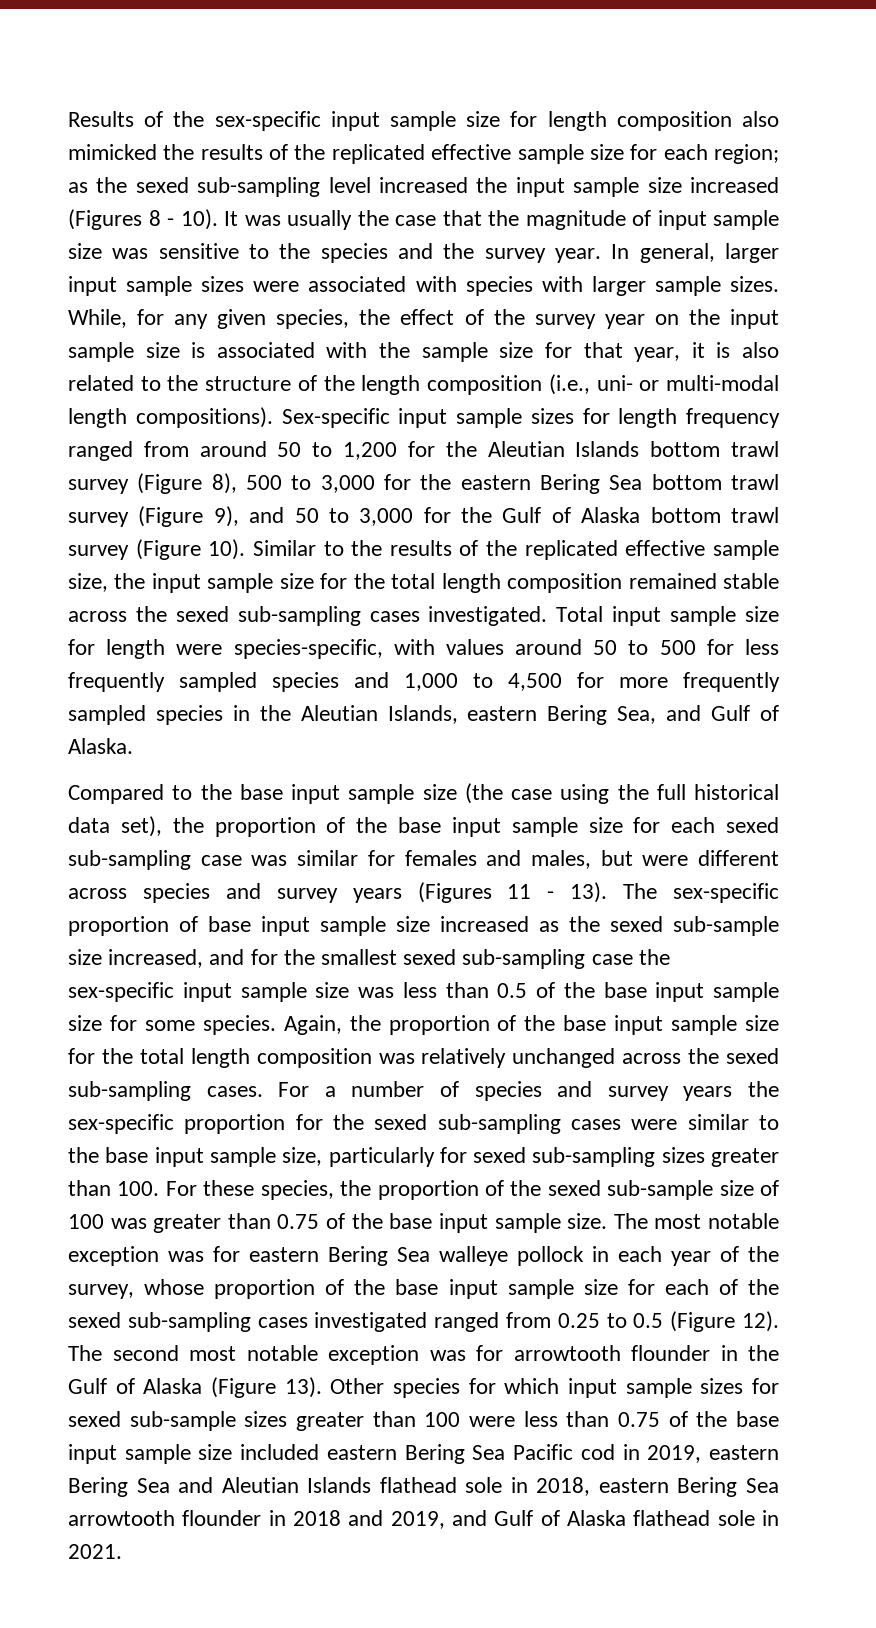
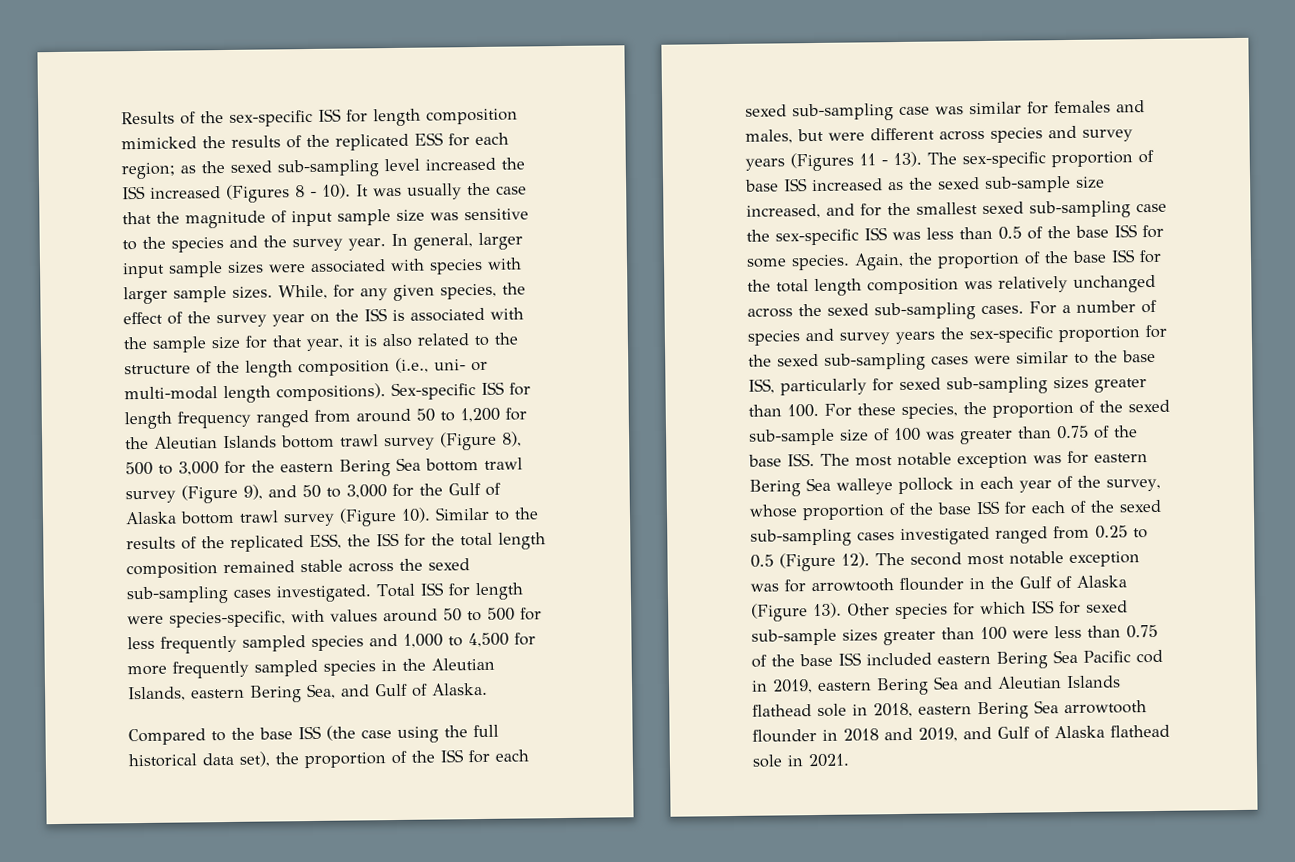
- Results of the sex-specific input sample size for length composition also mimicked the results of the replicated effective sample size for each region; as the sexed sub-sampling level increased the input sample size increased (Figures 8 - 10).
+ Results of the sex-specific ISS for length composition mimicked the results of the replicated ESS for each region; as the sexed sub-sampling level increased the ISS increased (Figures 8 - 10).
- While, for any given species, the effect of the survey year on the input sample size is associated with the sample size for that year, it is also related to the structure of the length composition (i.e., uni- or multi-modal length compositions).
+ While, for any given species, the effect of the survey year on the ISS is associated with the sample size for that year, it is also related to the structure of the length composition (i.e., uni- or multi-modal length compositions).
- Sex-specific input sample sizes for length frequency ranged from around 50 to 1,200 for the Aleutian Islands bottom trawl survey (Figure 8), 500 to 3,000 for the eastern Bering Sea bottom trawl survey (Figure 9), and 50 to 3,000 for the Gulf of Alaska bottom trawl survey (Figure 10).
+ Sex-specific ISS for length frequency ranged from around 50 to 1,200 for the Aleutian Islands bottom trawl survey (Figure 8), 500 to 3,000 for the eastern Bering Sea bottom trawl survey (Figure 9), and 50 to 3,000 for the Gulf of Alaska bottom trawl survey (Figure 10).
- Similar to the results of the replicated effective sample size, the input sample size for the total length composition remained stable across the sexed sub-sampling cases investigated.
+ Similar to the results of the replicated ESS, the ISS for the total length composition remained stable across the sexed sub-sampling cases investigated.
- Total input sample size for length were species-specific, with values around 50 to 500 for less frequently sampled species and 1,000 to 4,500 for more frequently sampled species in the Aleutian Islands, eastern Bering Sea, and Gulf of Alaska.
+ Total ISS for length were species-specific, with values around 50 to 500 for less frequently sampled species and 1,000 to 4,500 for more frequently sampled species in the Aleutian Islands, eastern Bering Sea, and Gulf of Alaska.
- Compared to the base input sample size (the case using the full historical data set), the proportion of the base input sample size for each sexed sub-sampling case was similar for females and males, but were different across species and survey years (Figures 11 - 13).
+ Compared to the base ISS (the case using the full historical data set), the proportion of the ISS for each sexed sub-sampling case was similar for females and males, but were different across species and survey years (Figures 11 - 13).
- The sex-specific proportion of base input sample size increased as the sexed sub-sample size increased, and for the smallest sexed sub-sampling case the sex-specific input sample size was less than 0.5 of the base input sample size for some species.
+ The sex-specific proportion of base ISS increased as the sexed sub-sample size increased, and for the smallest sexed sub-sampling case the sex-specific ISS was less than 0.5 of the base ISS for some species.
- Again, the proportion of the base input sample size for the total length composition was relatively unchanged across the sexed sub-sampling cases.
+ Again, the proportion of the base ISS for the total length composition was relatively unchanged across the sexed sub-sampling cases.
- For a number of species and survey years the sex-specific proportion for the sexed sub-sampling cases were similar to the base input sample size, particularly for sexed sub-sampling sizes greater than 100. For these species, the proportion of the sexed sub-sample size of 100 was greater than 0.75 of the base input sample size. The most notable exception was for eastern Bering Sea walleye pollock in each year of the survey, whose proportion of the base input sample size for each of the sexed sub-sampling cases investigated ranged from 0.25 to 0.5 (Figure 12).
+ For a number of species and survey years the sex-specific proportion for the sexed sub-sampling cases were similar to the base ISS, particularly for sexed sub-sampling sizes greater than 100. For these species, the proportion of the sexed sub-sample size of 100 was greater than 0.75 of the base ISS. The most notable exception was for eastern Bering Sea walleye pollock in each year of the survey, whose proportion of the base ISS for each of the sexed sub-sampling cases investigated ranged from 0.25 to 0.5 (Figure 12).
- Other species for which input sample sizes for sexed sub-sample sizes greater than 100 were less than 0.75 of the base input sample size included eastern Bering Sea Pacific cod in 2019, eastern Bering Sea and Aleutian Islands flathead sole in 2018, eastern Bering Sea arrowtooth flounder in 2018 and 2019, and Gulf of Alaska flathead sole in 2021.
+ Other species for which ISS for sexed sub-sample sizes greater than 100 were less than 0.75 of the base ISS included eastern Bering Sea Pacific cod in 2019, eastern Bering Sea and Aleutian Islands flathead sole in 2018, eastern Bering Sea arrowtooth flounder in 2018 and 2019, and Gulf of Alaska flathead sole in 2021.

